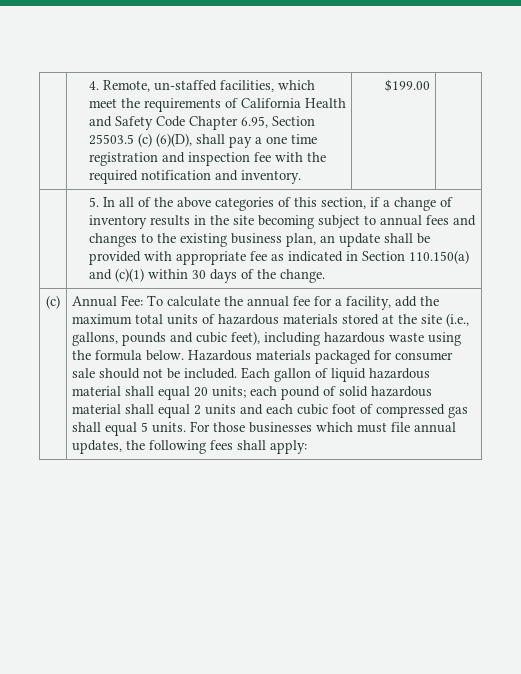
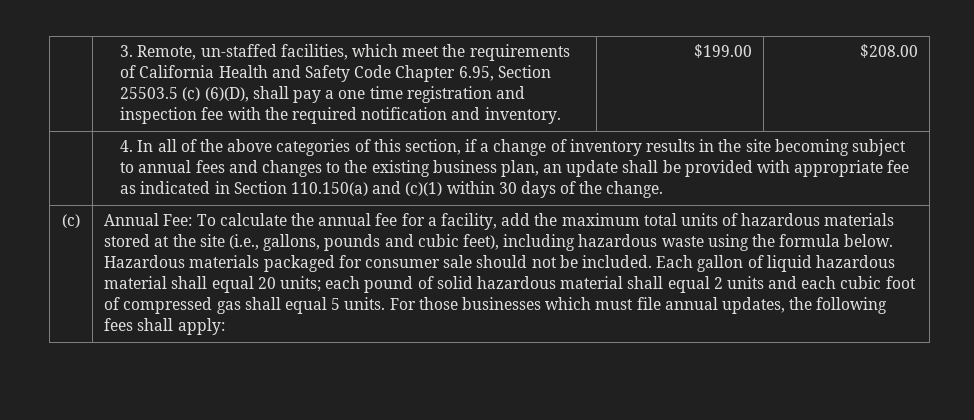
- | 4. Remote, un-staffed facilities, which meet the requirements of California Health and Safety Code Chapter 6.95, Section 25503.5 (c) (6)(D), shall pay a one time registration and inspection fee with the required notification and inventory. | $199.00 |
- | 5. In all of the above categories of this section, if a change of inventory results in the site becoming subject to annual fees and changes to the existing business plan, an update shall be provided with appropriate fee as indicated in Section 110.150(a) and (c)(1) within 30 days of the change.
+ | 3. Remote, un-staffed facilities, which meet the requirements of California Health and Safety Code Chapter 6.95, Section 25503.5 (c) (6)(D), shall pay a one time registration and inspection fee with the required notification and inventory. | $199.00 | $208.00
+ | 4. In all of the above categories of this section, if a change of inventory results in the site becoming subject to annual fees and changes to the existing business plan, an update shall be provided with appropriate fee as indicated in Section 110.150(a) and (c)(1) within 30 days of the change.

